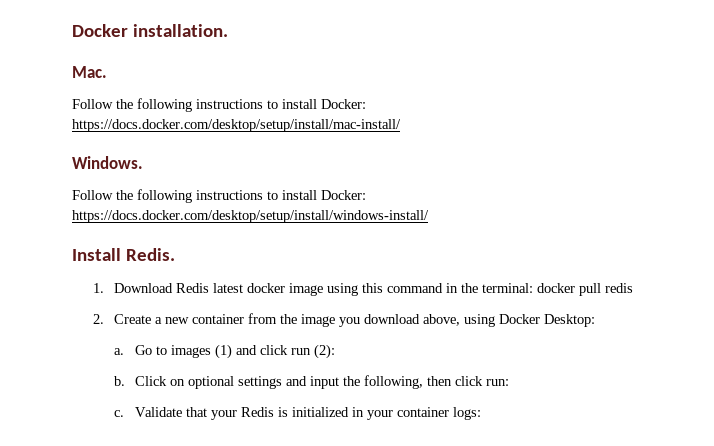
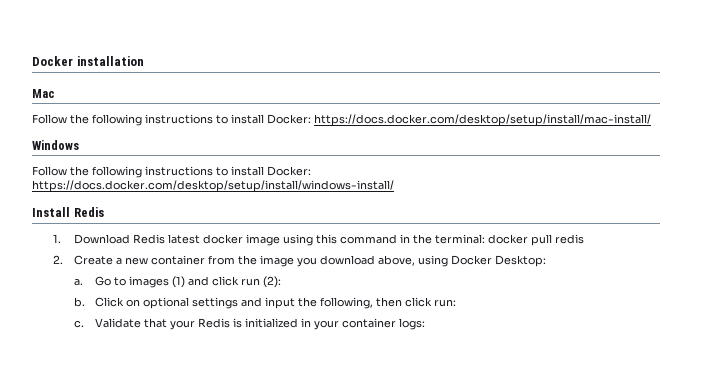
- Docker installation.
- Mac.
+ Docker installation
+ Mac
- Windows.
+ Windows
- Install Redis.
+ Install Redis

